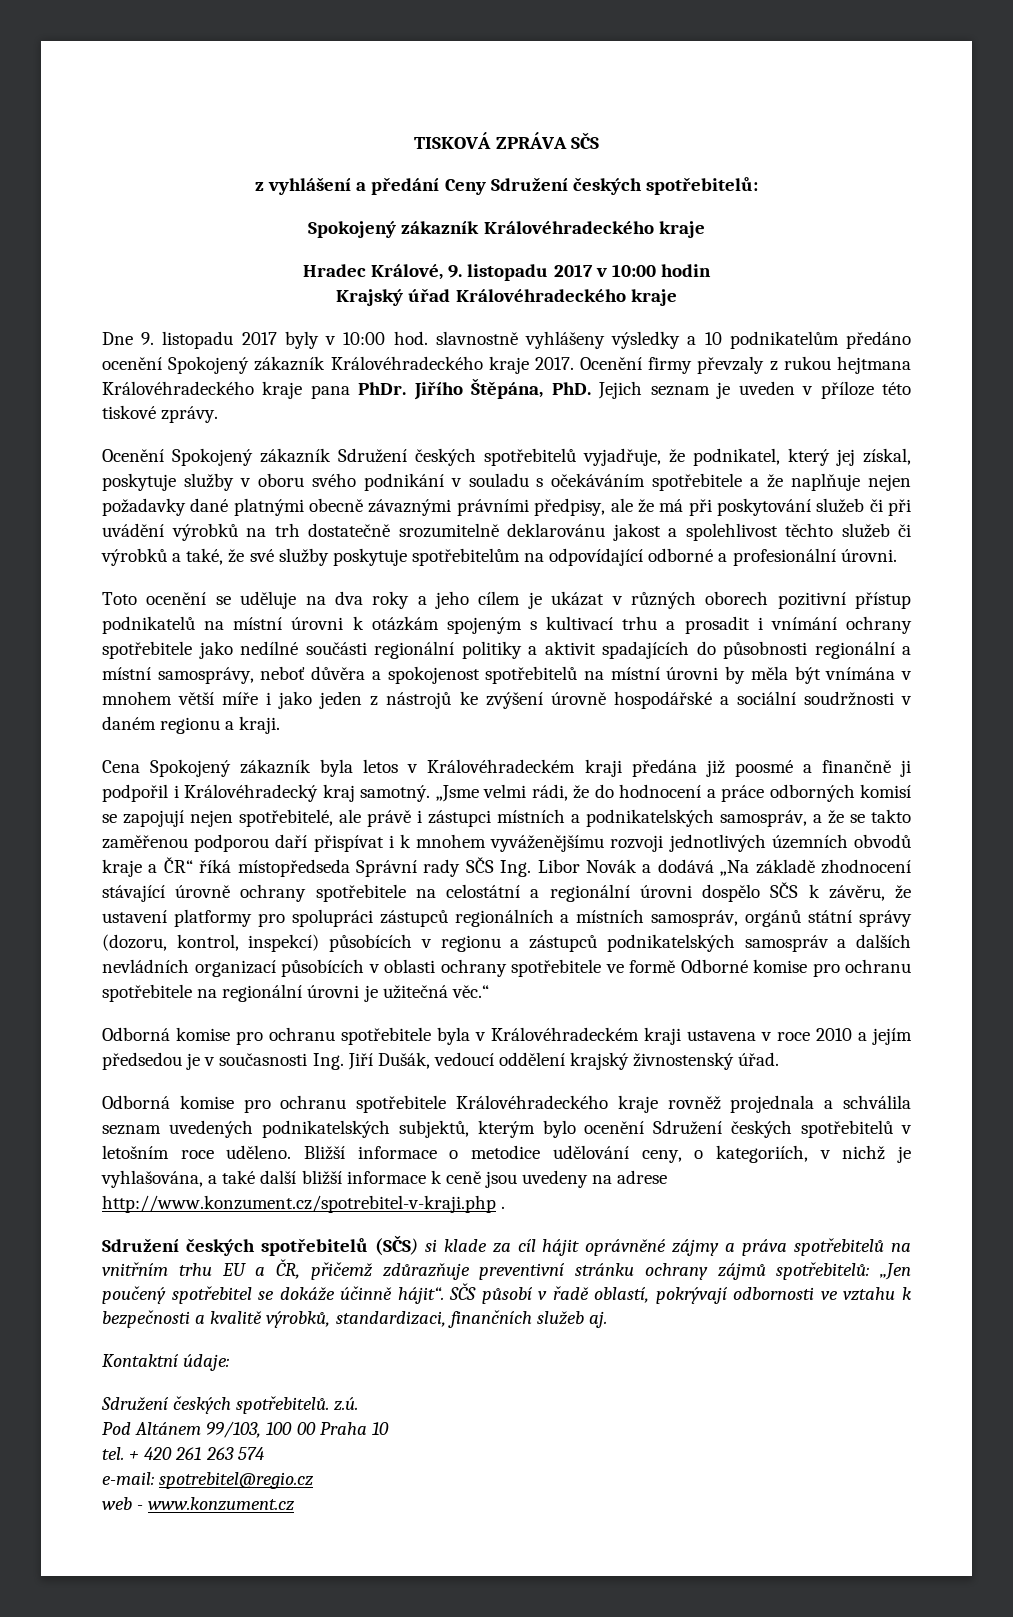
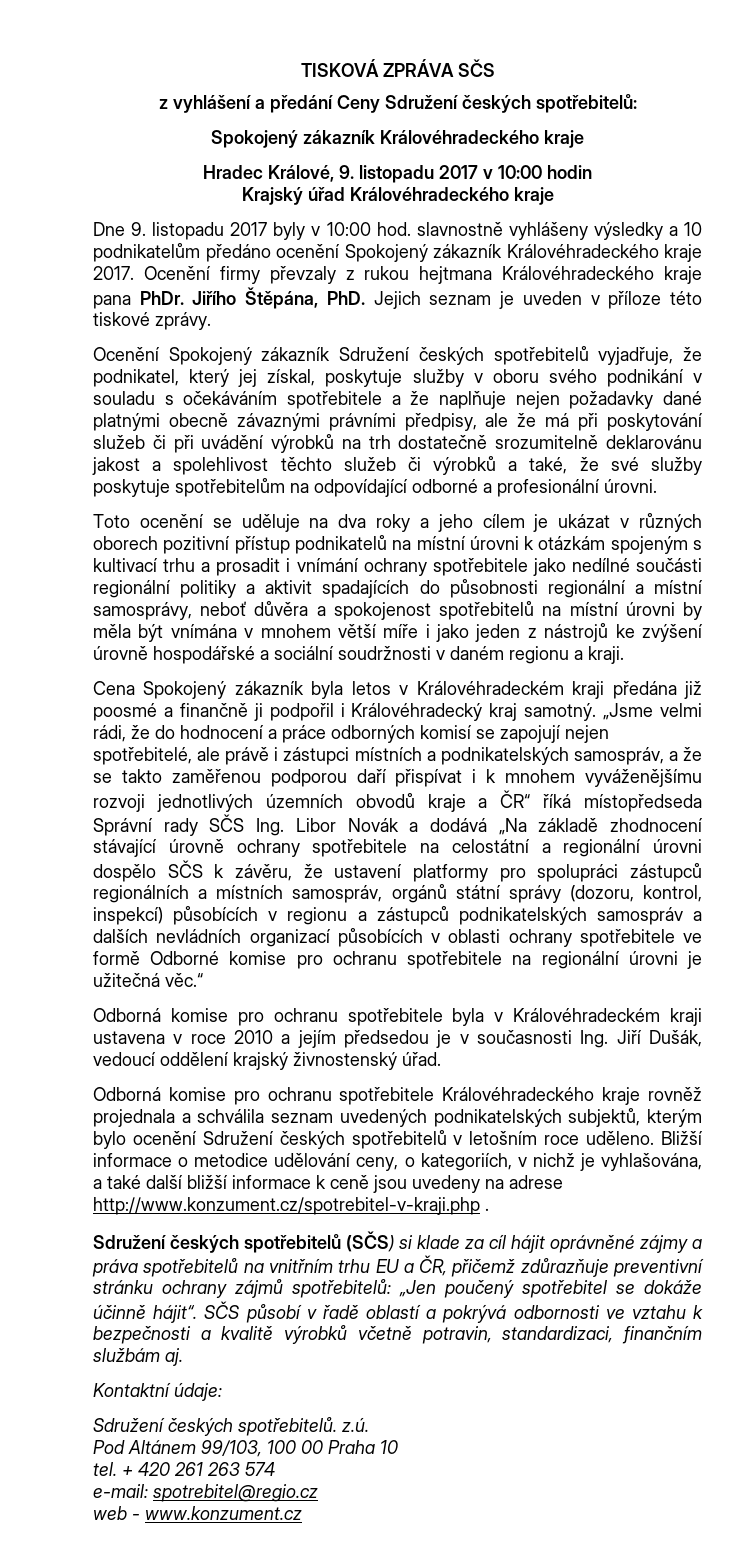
- SČS působí v řadě oblastí, pokrývají odbornosti ve vztahu k bezpečnosti a kvalitě výrobků, standardizaci, finančních služeb aj.
+ SČS působí v řadě oblastí a pokrývá odbornosti ve vztahu k bezpečnosti a kvalitě výrobků včetně potravin, standardizaci, finančním službám aj.

